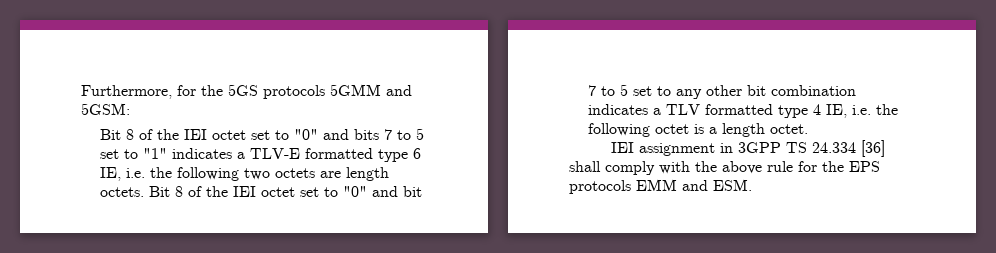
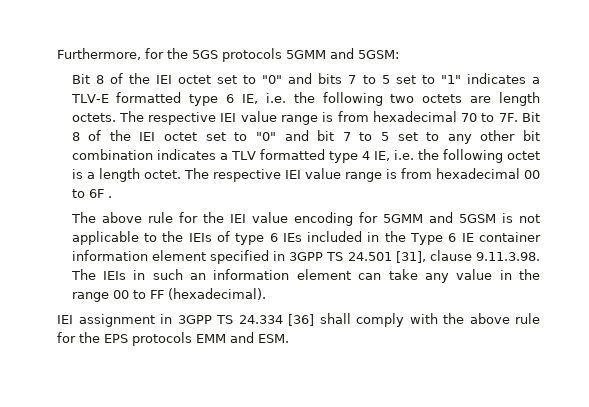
+ The respective IEI value range is from hexadecimal 70 to 7F.
+ The respective IEI value range is from hexadecimal 00 to 6F .
+ The above rule for the IEI value encoding for 5GMM and 5GSM is not applicable to the IEIs of type 6 IEs included in the Type 6 IE container information element specified in 3GPP TS 24.501 [31], clause 9.11.3.98. The IEIs in such an information element can take any value in the range 00 to FF (hexadecimal).

